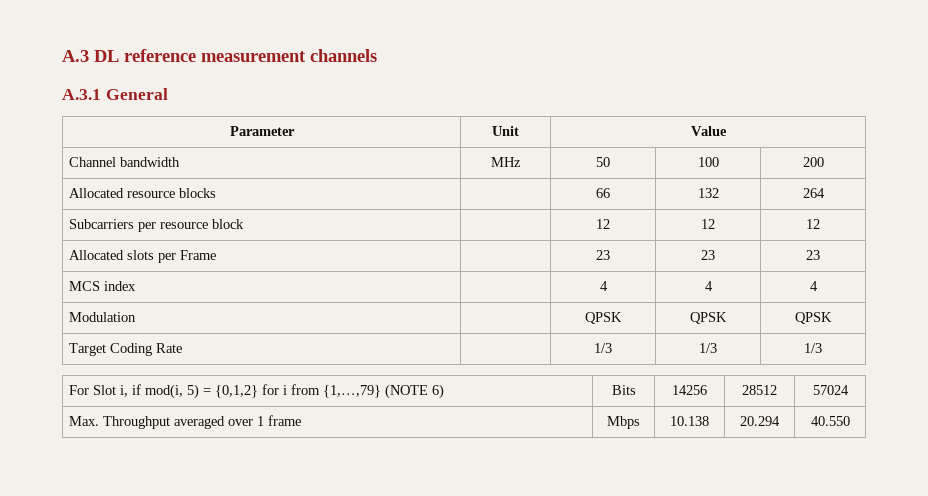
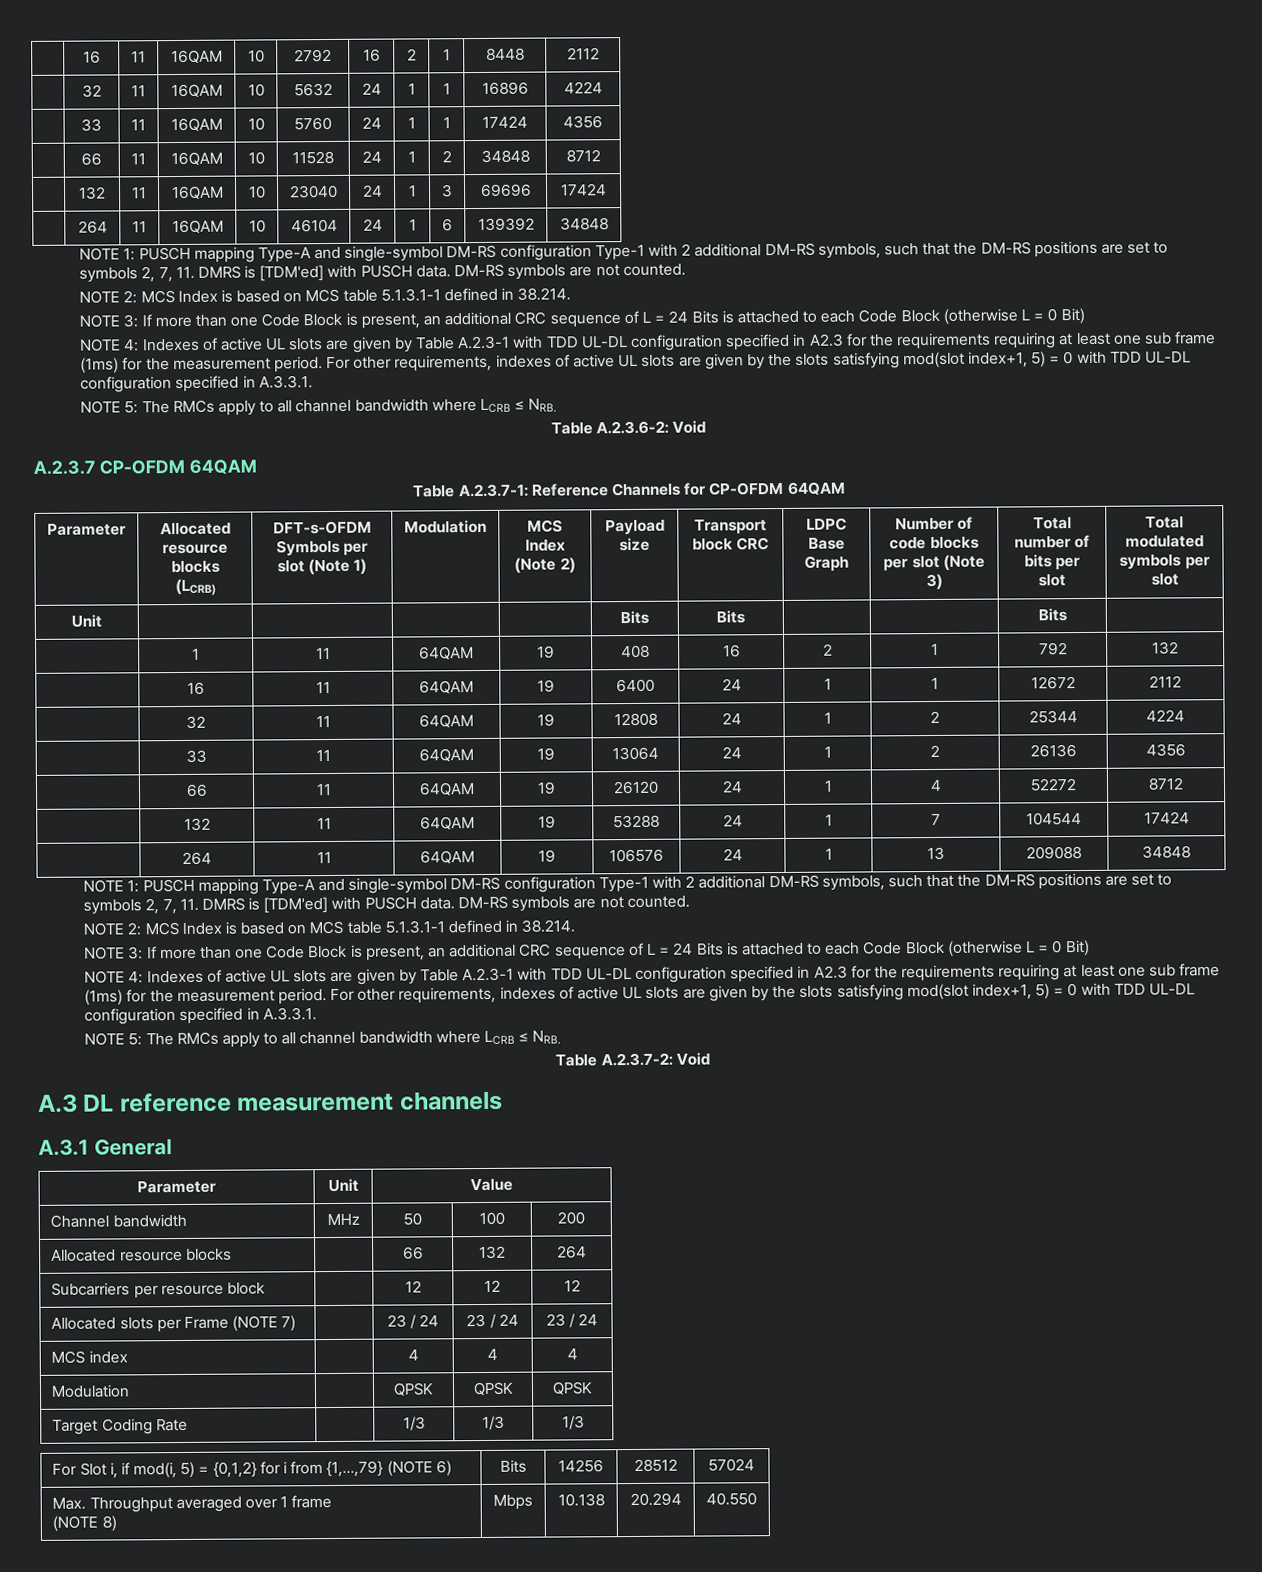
+ | 16 | 11 | 16QAM | 10 | 2792 | 16 | 2 | 1 | 8448 | 2112
+ | 32 | 11 | 16QAM | 10 | 5632 | 24 | 1 | 1 | 16896 | 4224
+ | 33 | 11 | 16QAM | 10 | 5760 | 24 | 1 | 1 | 17424 | 4356
+ | 66 | 11 | 16QAM | 10 | 11528 | 24 | 1 | 2 | 34848 | 8712
+ | 132 | 11 | 16QAM | 10 | 23040 | 24 | 1 | 3 | 69696 | 17424
+ | 264 | 11 | 16QAM | 10 | 46104 | 24 | 1 | 6 | 139392 | 34848
+ NOTE 1: PUSCH mapping Type-A and single-symbol DM-RS configuration Type-1 with 2 additional DM-RS symbols, such that the DM-RS positions are set to symbols 2, 7, 11. DMRS is [TDM'ed] with PUSCH data. DM-RS symbols are not counted.
+ NOTE 2: MCS Index is based on MCS table 5.1.3.1-1 defined in 38.214.
+ NOTE 3: If more than one Code Block is present, an additional CRC sequence of L = 24 Bits is attached to each Code Block (otherwise L = 0 Bit)
+ NOTE 4: Indexes of active UL slots are given by Table A.2.3-1 with TDD UL-DL configuration specified in A2.3 for the requirements requiring at least one sub frame (1ms) for the measurement period. For other requirements, indexes of active UL slots are given by the slots satisfying mod(slot index+1, 5) = 0 with TDD UL-DL configuration specified in A.3.3.1.
+ NOTE 5: The RMCs apply to all channel bandwidth where LCRB ≤ NRB.
+ Table A.2.3.6-2: Void
+ A.2.3.7 CP-OFDM 64QAM
+ Table A.2.3.7-1: Reference Channels for CP-OFDM 64QAM
+ Parameter | Allocated resource blocks (LCRB) | DFT-s-OFDM Symbols per slot (Note 1) | Modulation | MCS Index (Note 2) | Payload size | Transport block CRC | LDPC Base Graph | Number of code blocks per slot (Note 3) | Total number of bits per slot | Total modulated symbols per slot
+ Unit | | | | | Bits | Bits | | | Bits |
+ | 1 | 11 | 64QAM | 19 | 408 | 16 | 2 | 1 | 792 | 132
+ | 16 | 11 | 64QAM | 19 | 6400 | 24 | 1 | 1 | 12672 | 2112
+ | 32 | 11 | 64QAM | 19 | 12808 | 24 | 1 | 2 | 25344 | 4224
+ | 33 | 11 | 64QAM | 19 | 13064 | 24 | 1 | 2 | 26136 | 4356
+ | 66 | 11 | 64QAM | 19 | 26120 | 24 | 1 | 4 | 52272 | 8712
+ | 132 | 11 | 64QAM | 19 | 53288 | 24 | 1 | 7 | 104544 | 17424
+ | 264 | 11 | 64QAM | 19 | 106576 | 24 | 1 | 13 | 209088 | 34848
+ NOTE 1: PUSCH mapping Type-A and single-symbol DM-RS configuration Type-1 with 2 additional DM-RS symbols, such that the DM-RS positions are set to symbols 2, 7, 11. DMRS is [TDM'ed] with PUSCH data. DM-RS symbols are not counted.
+ NOTE 2: MCS Index is based on MCS table 5.1.3.1-1 defined in 38.214.
+ NOTE 3: If more than one Code Block is present, an additional CRC sequence of L = 24 Bits is attached to each Code Block (otherwise L = 0 Bit)
+ NOTE 4: Indexes of active UL slots are given by Table A.2.3-1 with TDD UL-DL configuration specified in A2.3 for the requirements requiring at least one sub frame (1ms) for the measurement period. For other requirements, indexes of active UL slots are given by the slots satisfying mod(slot index+1, 5) = 0 with TDD UL-DL configuration specified in A.3.3.1.
+ NOTE 5: The RMCs apply to all channel bandwidth where LCRB ≤ NRB.
+ Table A.2.3.7-2: Void
- Allocated slots per Frame | | 23 | 23 | 23
+ Allocated slots per Frame (NOTE 7) | | 23 / 24 | 23 / 24 | 23 / 24
- Max. Throughput averaged over 1 frame | Mbps | 10.138 | 20.294 | 40.550
+ Max. Throughput averaged over 1 frame
+ (NOTE 8) | Mbps | 10.138 | 20.294 | 40.550

